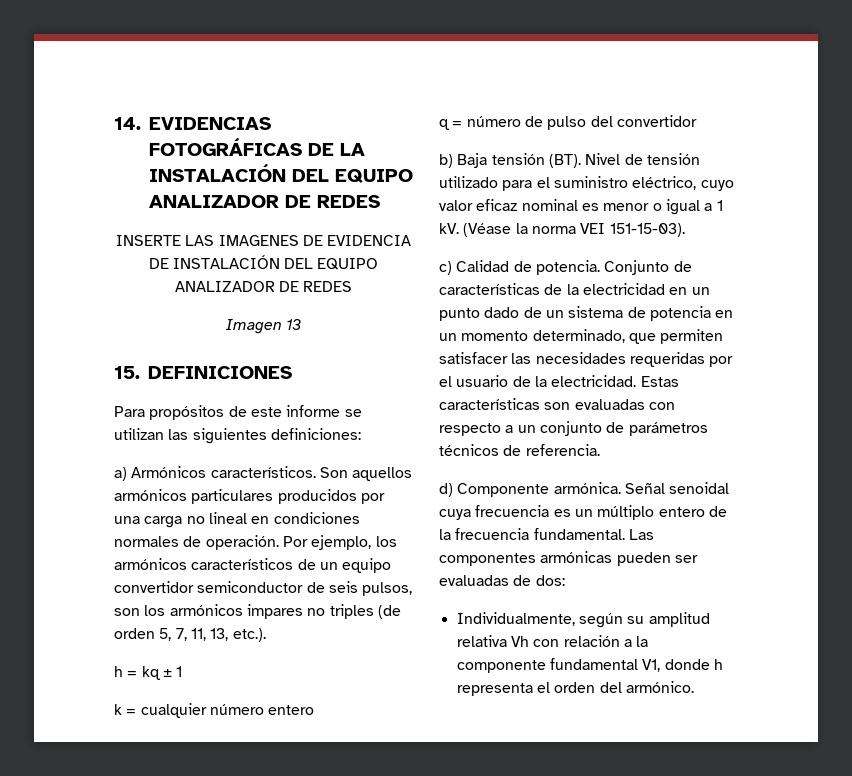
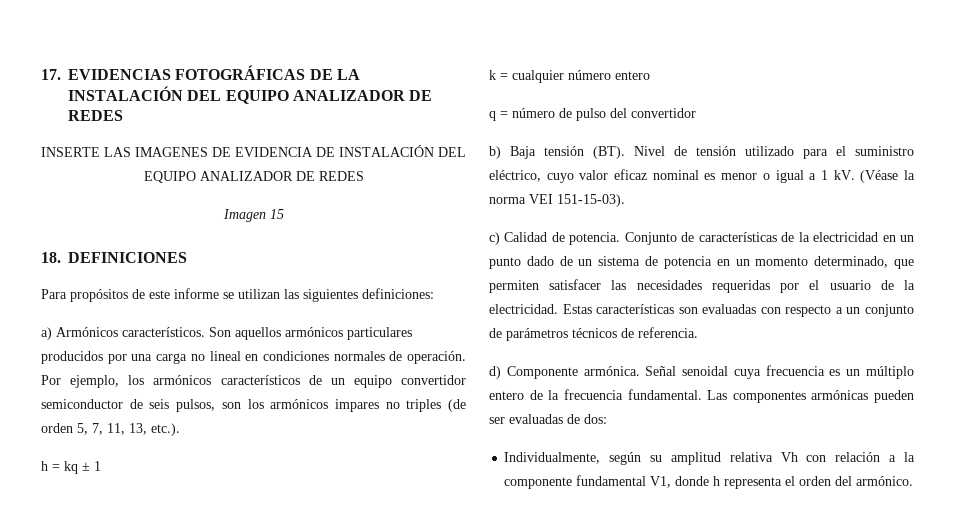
- 14. EVIDENCIAS FOTOGRÁFICAS DE LA INSTALACIÓN DEL EQUIPO ANALIZADOR DE REDES
+ 17. EVIDENCIAS FOTOGRÁFICAS DE LA INSTALACIÓN DEL EQUIPO ANALIZADOR DE REDES
- Imagen 13
- 15. DEFINICIONES
+ Imagen 15
+ 18. DEFINICIONES

